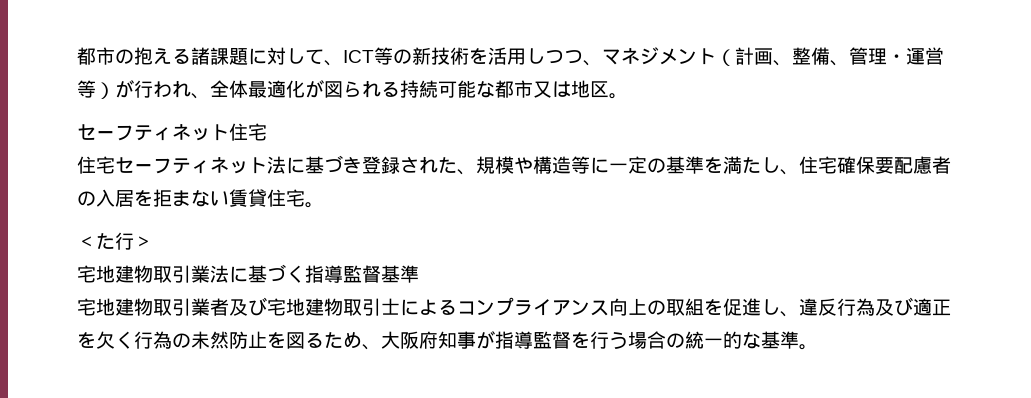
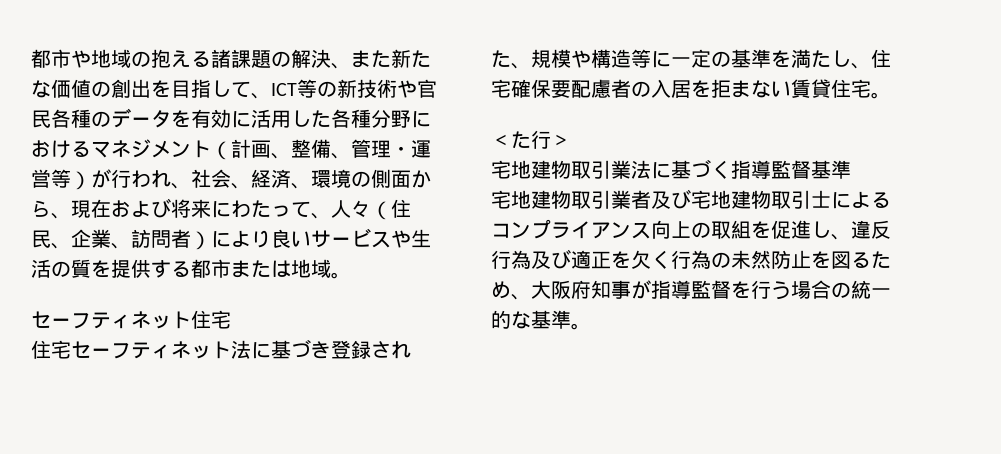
- 都市の抱える諸課題に対して、ICT等の新技術を活用しつつ、マネジメント（計画、整備、管理・運営等）が行われ、全体最適化が図られる持続可能な都市又は地区。
+ 都市や地域の抱える諸課題の解決、また新たな価値の創出を目指して、ICT等の新技術や官民各種のデータを有効に活用した各種分野におけるマネジメント（計画、整備、管理・運営等）が行われ、社会、経済、環境の側面から、現在および将来にわたって、人々（住民、企業、訪問者）により良いサービスや生活の質を提供する都市または地域。

